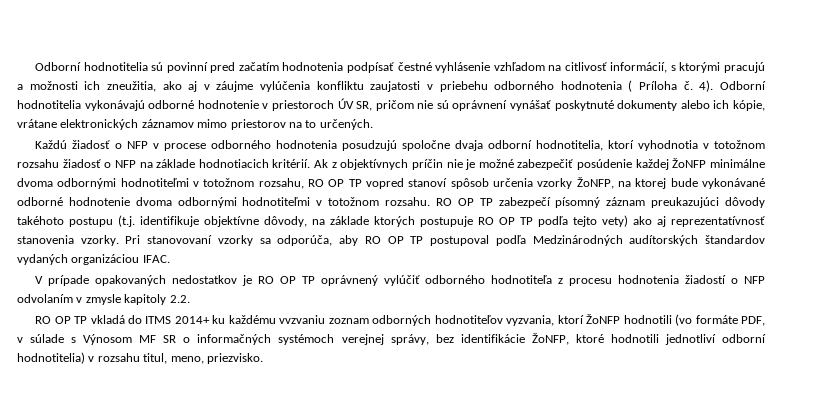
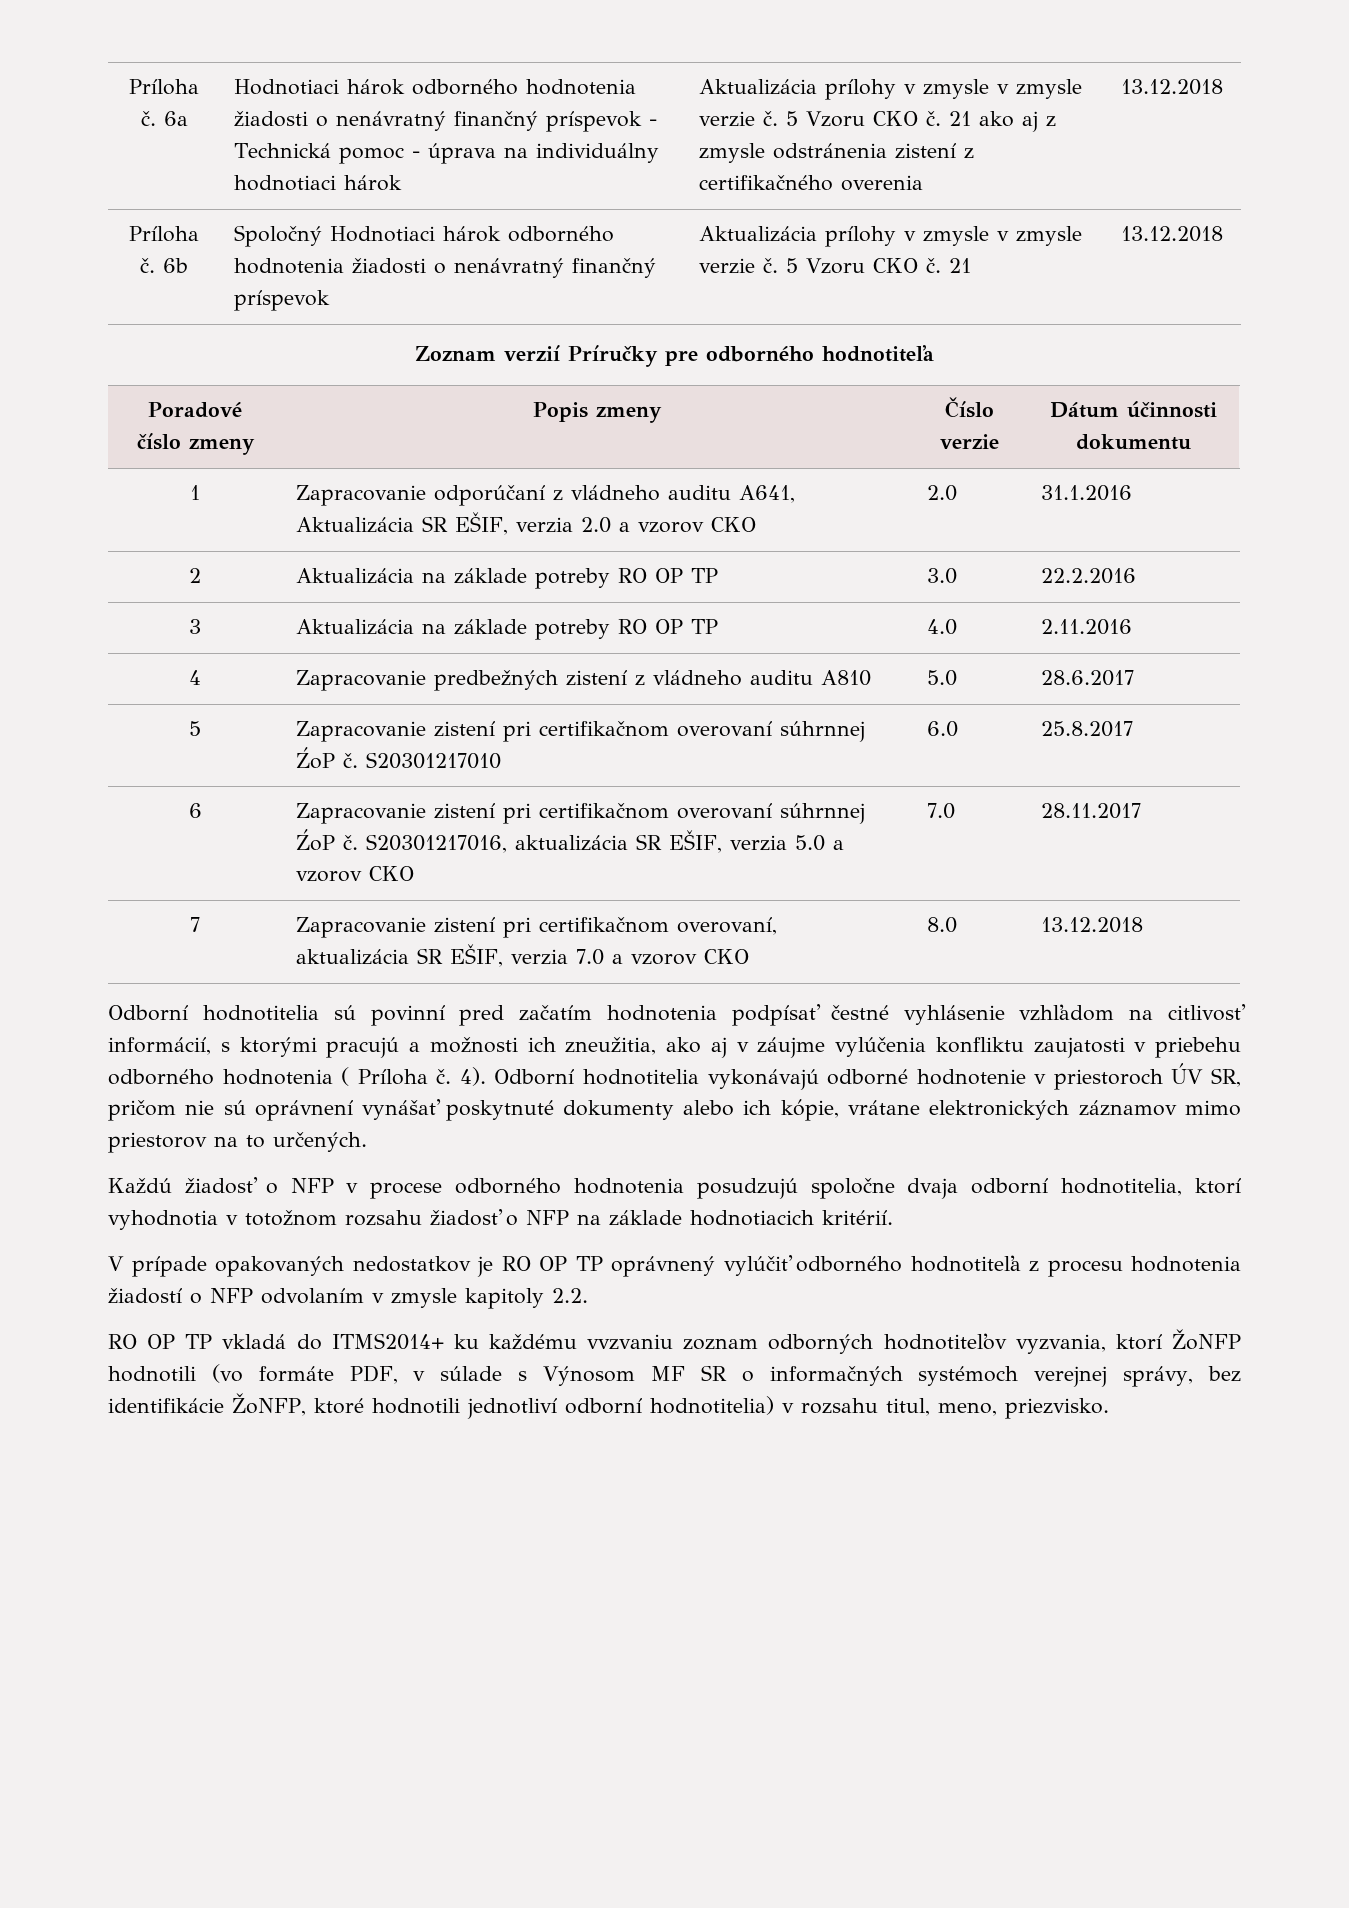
+ Príloha č. 6a | Hodnotiaci hárok odborného hodnotenia žiadosti o nenávratný finančný príspevok - Technická pomoc - úprava na individuálny hodnotiaci hárok | Aktualizácia prílohy v zmysle v zmysle verzie č. 5 Vzoru CKO č. 21 ako aj z zmysle odstránenia zistení z certifikačného overenia | 13.12.2018
+ Príloha č. 6b | Spoločný Hodnotiaci hárok odborného hodnotenia žiadosti o nenávratný finančný príspevok | Aktualizácia prílohy v zmysle v zmysle verzie č. 5 Vzoru CKO č. 21 | 13.12.2018
+ Zoznam verzií Príručky pre odborného hodnotiteľa
+ Poradové číslo zmeny | Popis zmeny | Číslo verzie | Dátum účinnosti dokumentu
+ 1 | Zapracovanie odporúčaní z vládneho auditu A641, Aktualizácia SR EŠIF, verzia 2.0 a vzorov CKO | 2.0 | 31.1.2016
+ 2 | Aktualizácia na základe potreby RO OP TP | 3.0 | 22.2.2016
+ 3 | Aktualizácia na základe potreby RO OP TP | 4.0 | 2.11.2016
+ 4 | Zapracovanie predbežných zistení z vládneho auditu A810 | 5.0 | 28.6.2017
+ 5 | Zapracovanie zistení pri certifikačnom overovaní súhrnnej ŹoP č. S20301217010 | 6.0 | 25.8.2017
+ 6 | Zapracovanie zistení pri certifikačnom overovaní súhrnnej ŹoP č. S20301217016, aktualizácia SR EŠIF, verzia 5.0 a vzorov CKO | 7.0 | 28.11.2017
+ 7 | Zapracovanie zistení pri certifikačnom overovaní, aktualizácia SR EŠIF, verzia 7.0 a vzorov CKO | 8.0 | 13.12.2018
- Ak z objektívnych príčin nie je možné zabezpečiť posúdenie každej ŽoNFP minimálne dvoma odbornými hodnotiteľmi v totožnom rozsahu, RO OP TP vopred stanoví spôsob určenia vzorky ŽoNFP, na ktorej bude vykonávané odborné hodnotenie dvoma odbornými hodnotiteľmi v totožnom rozsahu. RO OP TP zabezpečí písomný záznam preukazujúci dôvody takéhoto postupu (t.j. identifikuje objektívne dôvody, na základe ktorých postupuje RO OP TP podľa tejto vety) ako aj reprezentatívnosť stanovenia vzorky. Pri stanovovaní vzorky sa odporúča, aby RO OP TP postupoval podľa Medzinárodných audítorských štandardov vydaných organizáciou IFAC.
- RO OP TP vkladá do ITMS 2014+ ku každému vvzvaniu zoznam odborných hodnotiteľov vyzvania, ktorí ŽoNFP hodnotili (vo formáte PDF, v súlade s Výnosom MF SR o informačných systémoch verejnej správy, bez identifikácie ŽoNFP, ktoré hodnotili jednotliví odborní hodnotitelia) v rozsahu titul, meno, priezvisko.
+ RO OP TP vkladá do ITMS2014+ ku každému vvzvaniu zoznam odborných hodnotiteľov vyzvania, ktorí ŽoNFP hodnotili (vo formáte PDF, v súlade s Výnosom MF SR o informačných systémoch verejnej správy, bez identifikácie ŽoNFP, ktoré hodnotili jednotliví odborní hodnotitelia) v rozsahu titul, meno, priezvisko.

